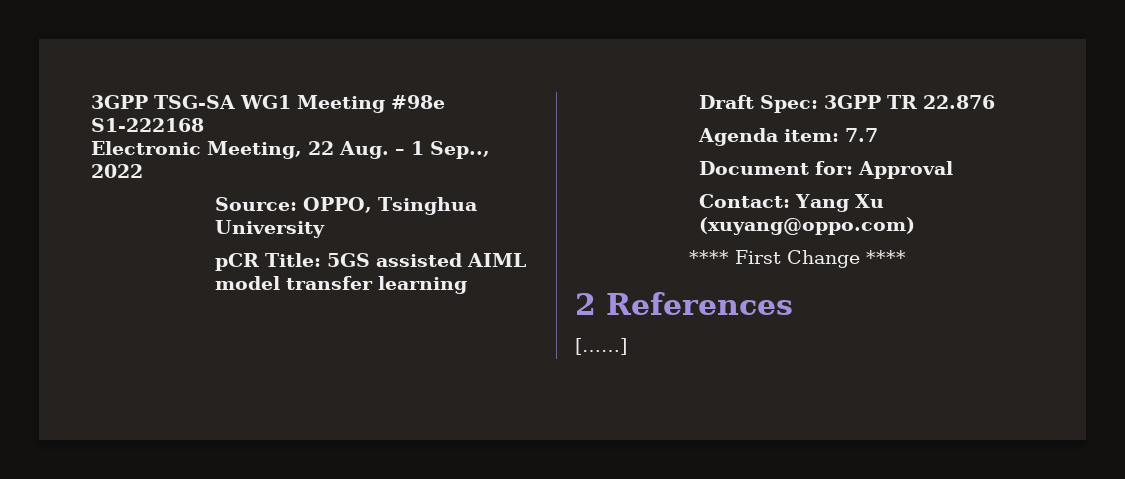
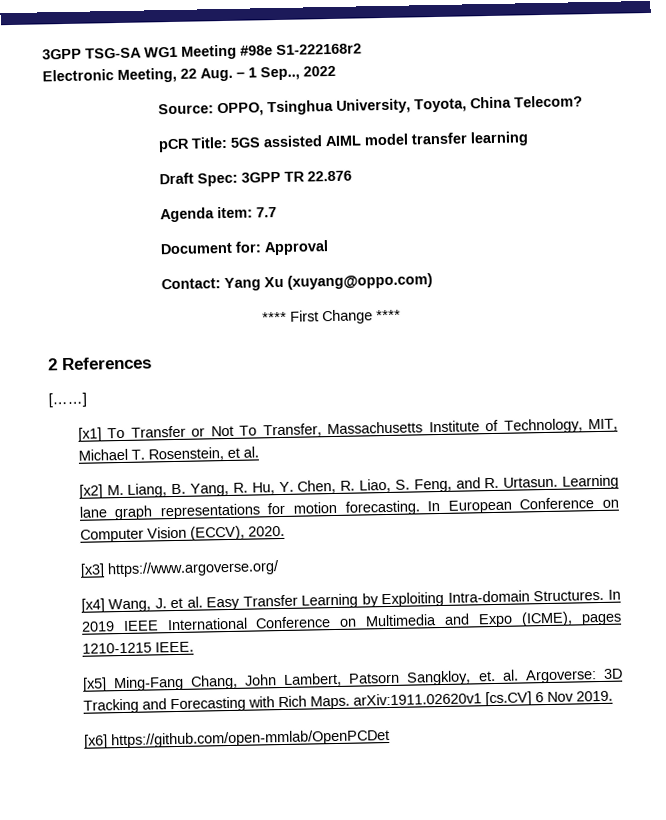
- 3GPP TSG-SA WG1 Meeting #98e S1-222168
+ 3GPP TSG-SA WG1 Meeting #98e S1-222168r2
- Source: OPPO, Tsinghua University
+ Source: OPPO, Tsinghua University, Toyota, China Telecom?
+ [x1] To Transfer or Not To Transfer, Massachusetts Institute of Technology, MIT, Michael T. Rosenstein, et al.
+ [x2] M. Liang, B. Yang, R. Hu, Y. Chen, R. Liao, S. Feng, and R. Urtasun. Learning lane graph representations for motion forecasting. In European Conference on Computer Vision (ECCV), 2020.
+ [x3] https://www.argoverse.org/
+ [x4] Wang, J. et al. Easy Transfer Learning by Exploiting Intra-domain Structures. In 2019 IEEE International Conference on Multimedia and Expo (ICME), pages 1210-1215 IEEE.
+ [x5] Ming-Fang Chang, John Lambert, Patsorn Sangkloy, et. al. Argoverse: 3D Tracking and Forecasting with Rich Maps. arXiv:1911.02620v1 [cs.CV] 6 Nov 2019.
+ [x6] https://github.com/open-mmlab/OpenPCDet

